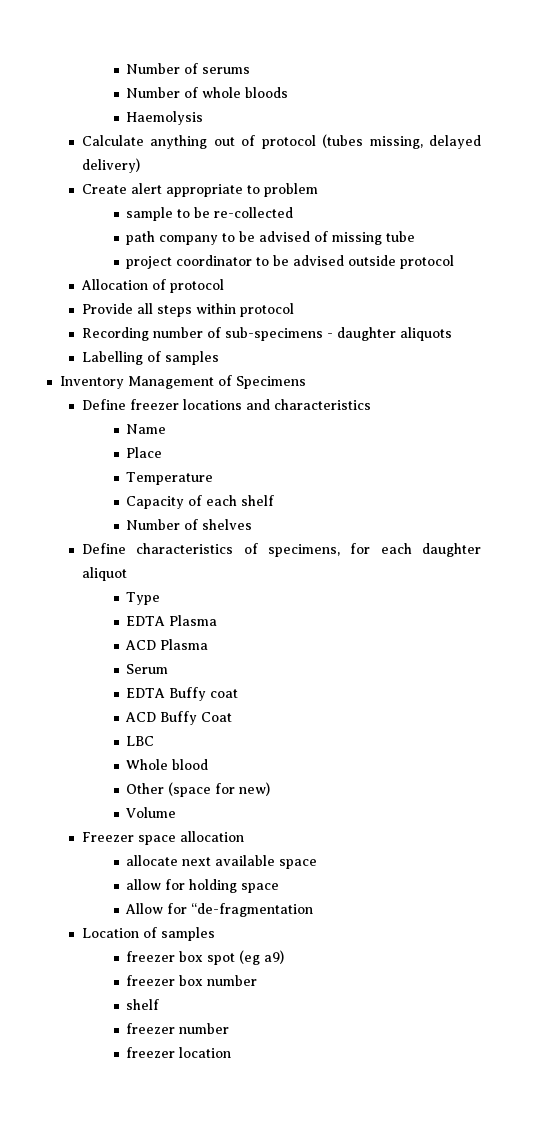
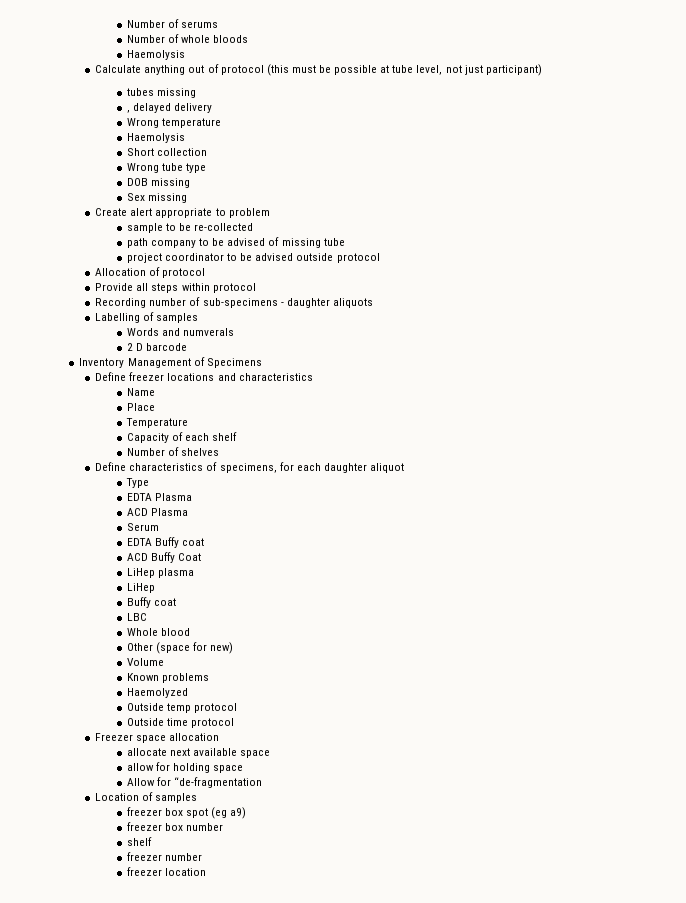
- Calculate anything out of protocol (tubes missing, delayed delivery)
+ Calculate anything out of protocol (this must be possible at tube level, not just participant)
+ tubes missing
+ , delayed delivery
+ Wrong temperature
+ Haemolysis
+ Short collection
+ Wrong tube type
+ DOB missing
+ Sex missing
+ Words and numverals
+ 2 D barcode
+ LiHep plasma
+ LiHep
+ Buffy coat
+ Known problems
+ Haemolyzed
+ Outside temp protocol
+ Outside time protocol

